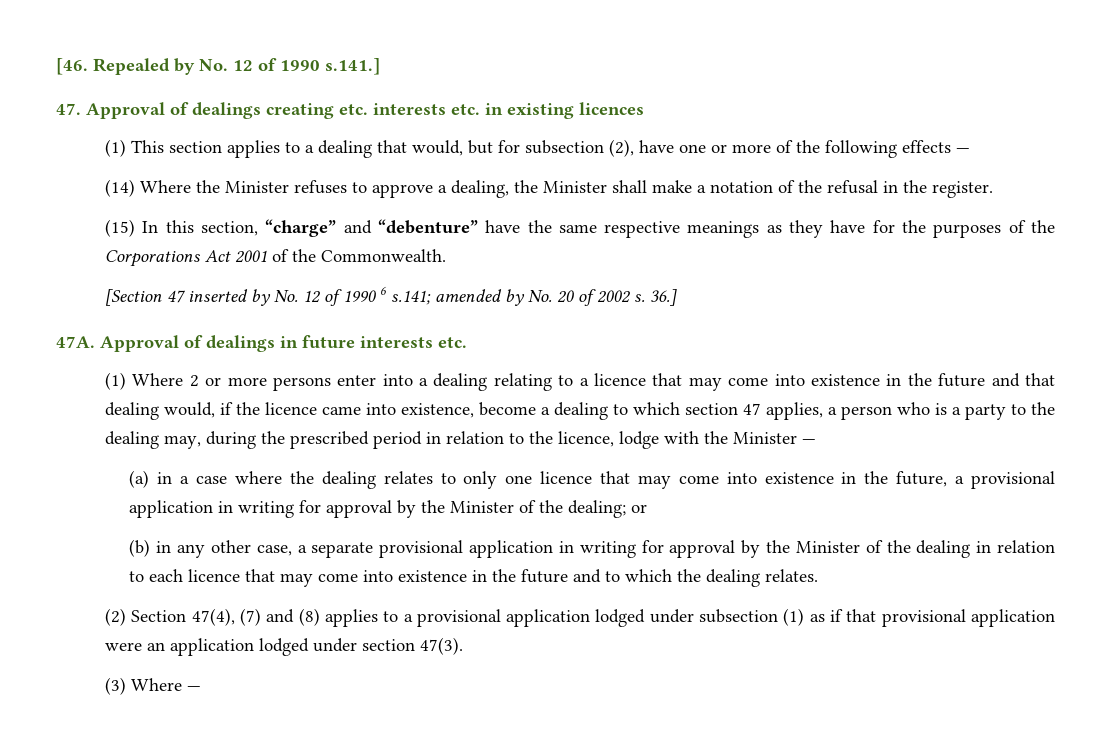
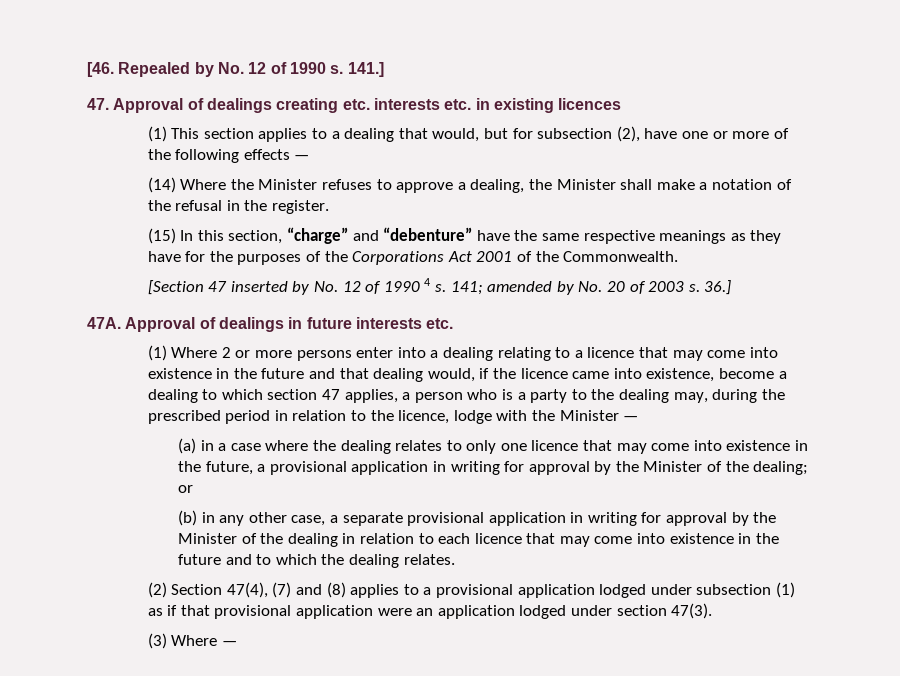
- [46. Repealed by No. 12 of 1990 s.141.]
+ [46. Repealed by No. 12 of 1990 s. 141.]
- [Section 47 inserted by No. 12 of 1990 6 s.141; amended by No. 20 of 2002 s.
+ [Section 47 inserted by No. 12 of 1990 4 s. 141; amended by No. 20 of 2003 s.

